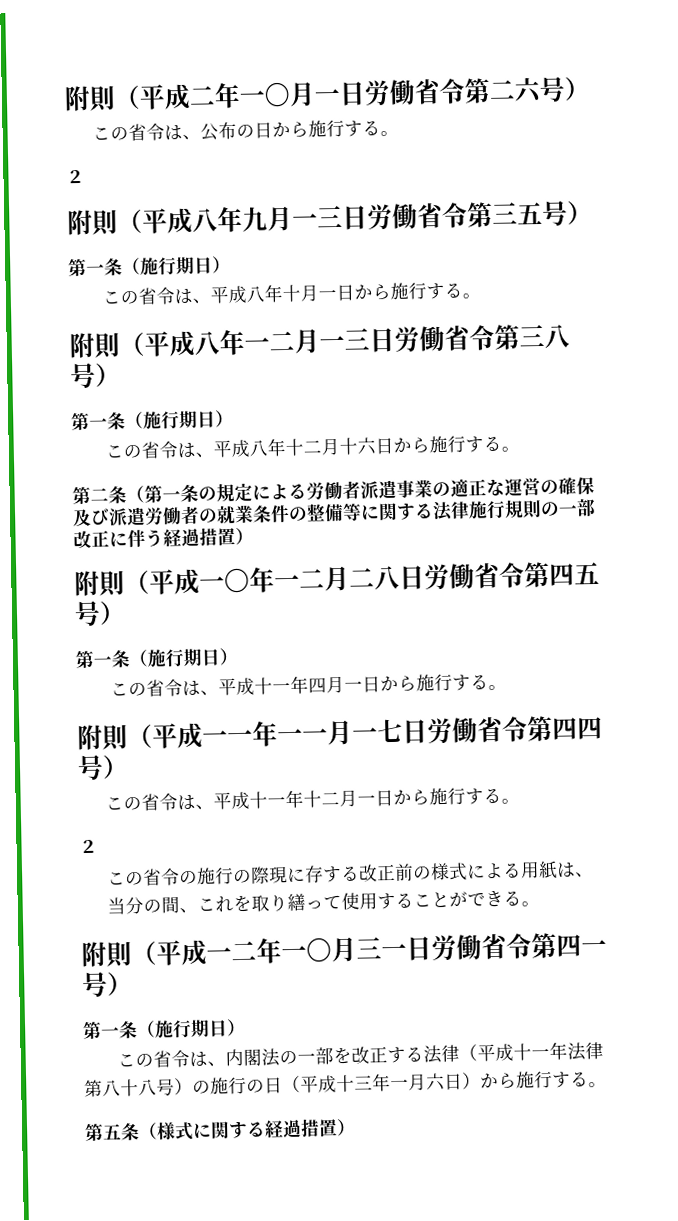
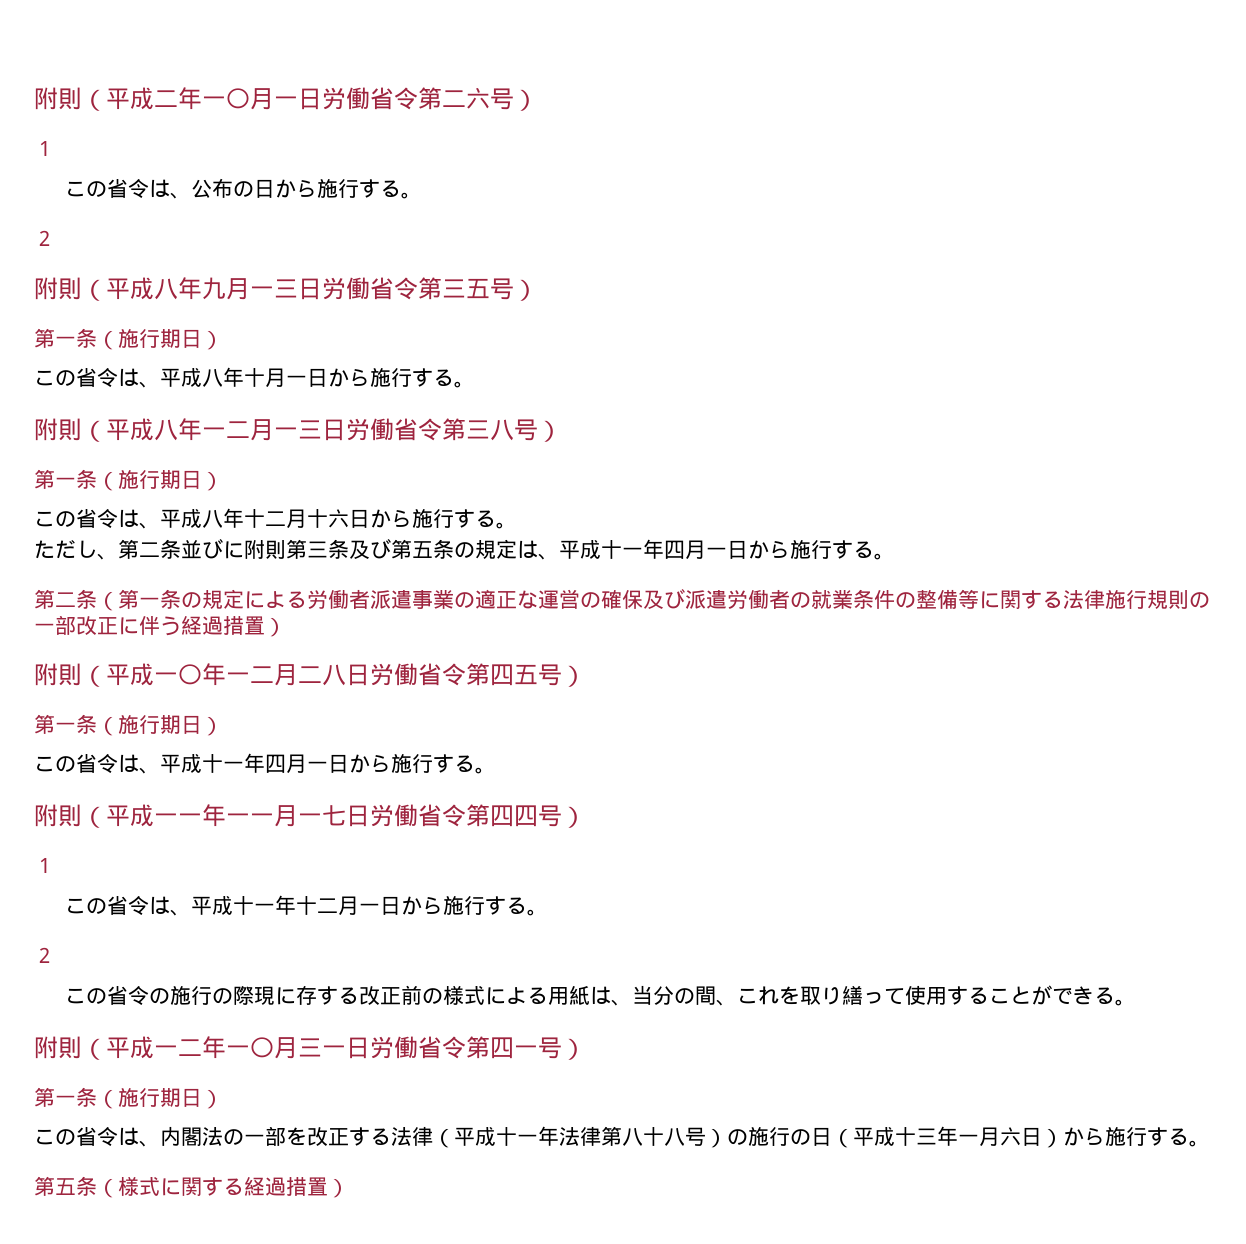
  附則（平成二年一〇月一日労働省令第二六号）
+ １
+ ただし、第二条並びに附則第三条及び第五条の規定は、平成十一年四月一日から施行する。
  附則（平成一一年一一月一七日労働省令第四四号）
+ １

